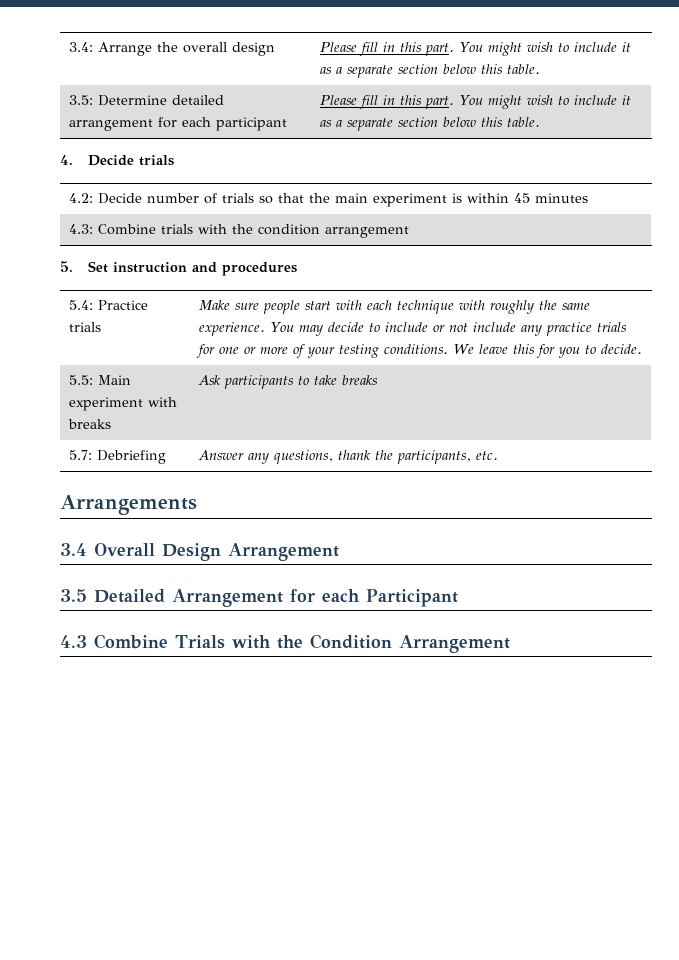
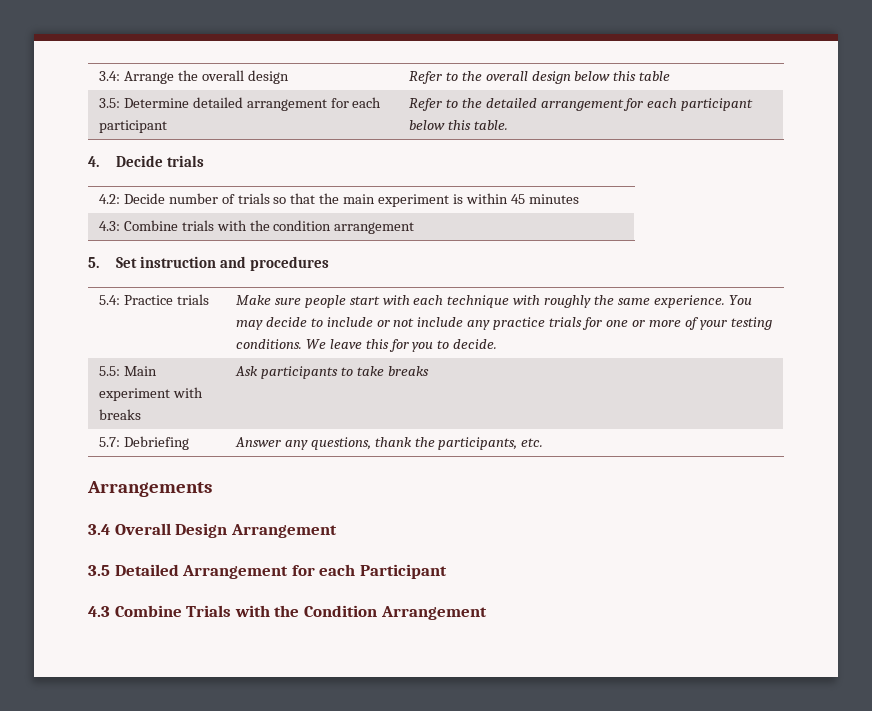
- 3.4: Arrange the overall design | Please fill in this part. You might wish to include it as a separate section below this table.
+ 3.4: Arrange the overall design | Refer to the overall design below this table
- 3.5: Determine detailed arrangement for each participant | Please fill in this part. You might wish to include it as a separate section below this table.
+ 3.5: Determine detailed arrangement for each participant | Refer to the detailed arrangement for each participant below this table.

